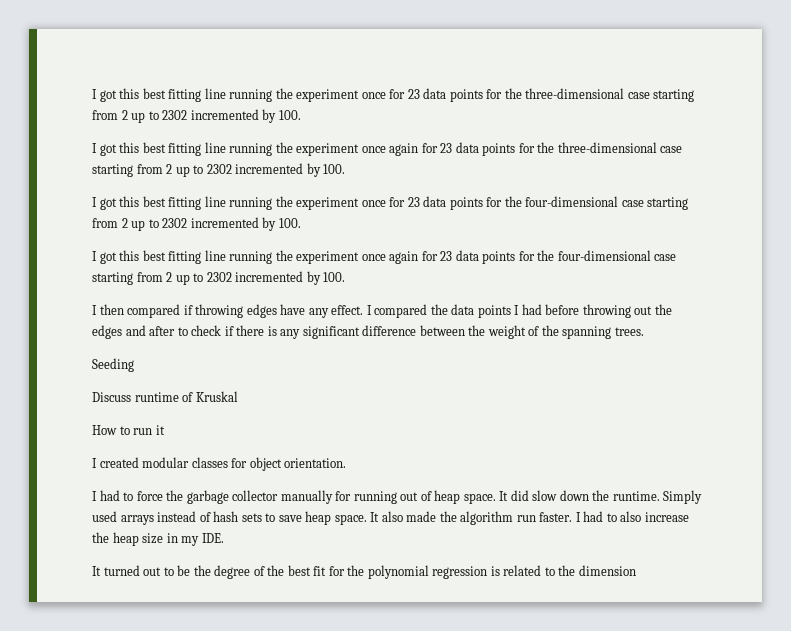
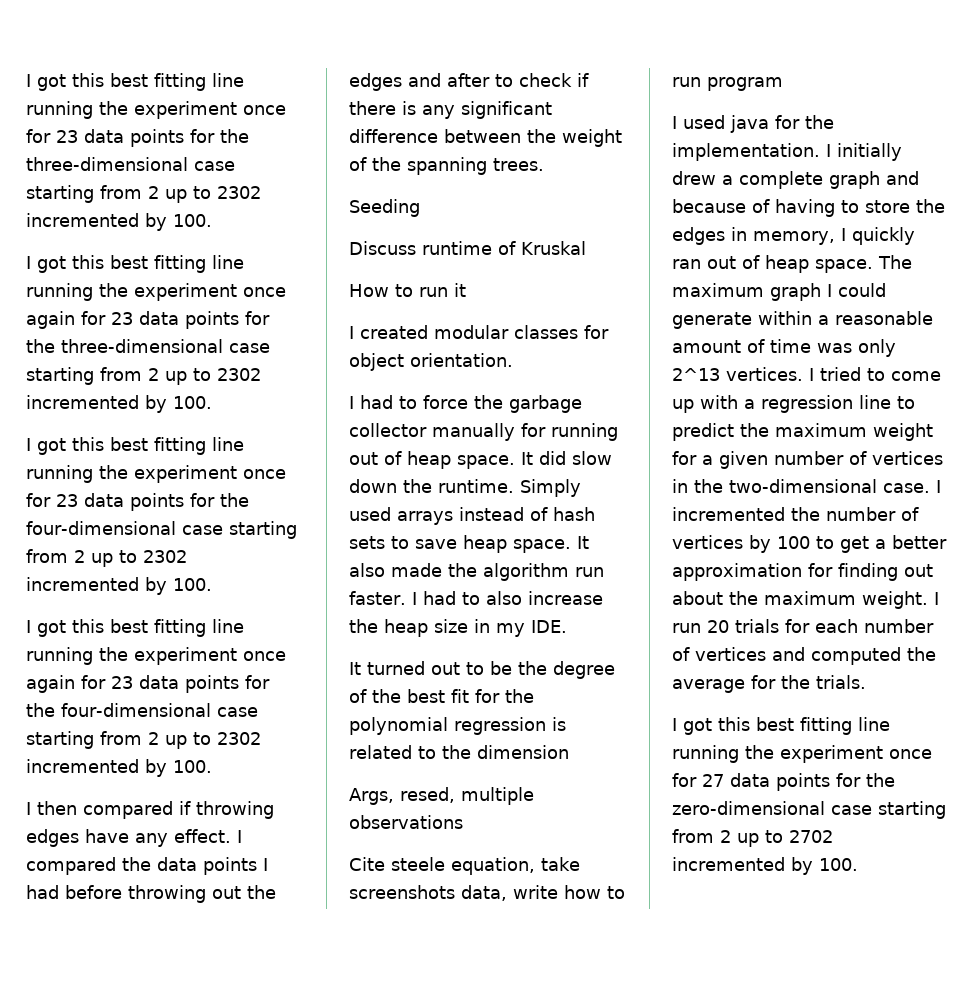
+ Args, resed, multiple observations
+ Cite steele equation, take screenshots data, write how to run program
+ I used java for the implementation. I initially drew a complete graph and because of having to store the edges in memory, I quickly ran out of heap space. The maximum graph I could generate within a reasonable amount of time was only 2^13 vertices. I tried to come up with a regression line to predict the maximum weight for a given number of vertices in the two-dimensional case. I incremented the number of vertices by 100 to get a better approximation for finding out about the maximum weight. I run 20 trials for each number of vertices and computed the average for the trials.
+ I got this best fitting line running the experiment once for 27 data points for the zero-dimensional case starting from 2 up to 2702 incremented by 100.

